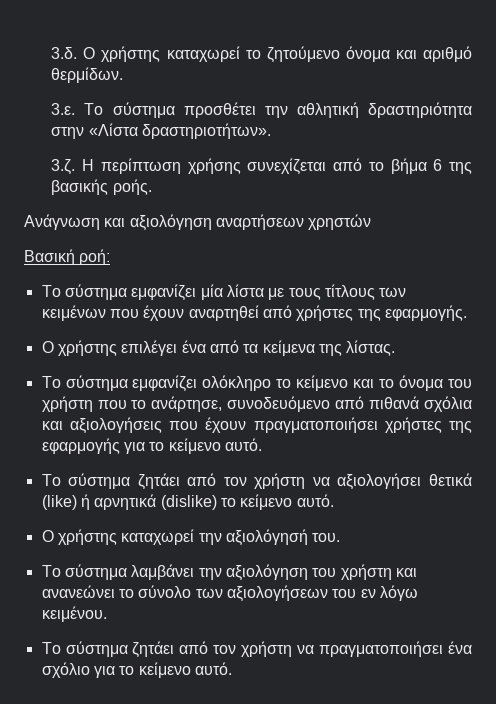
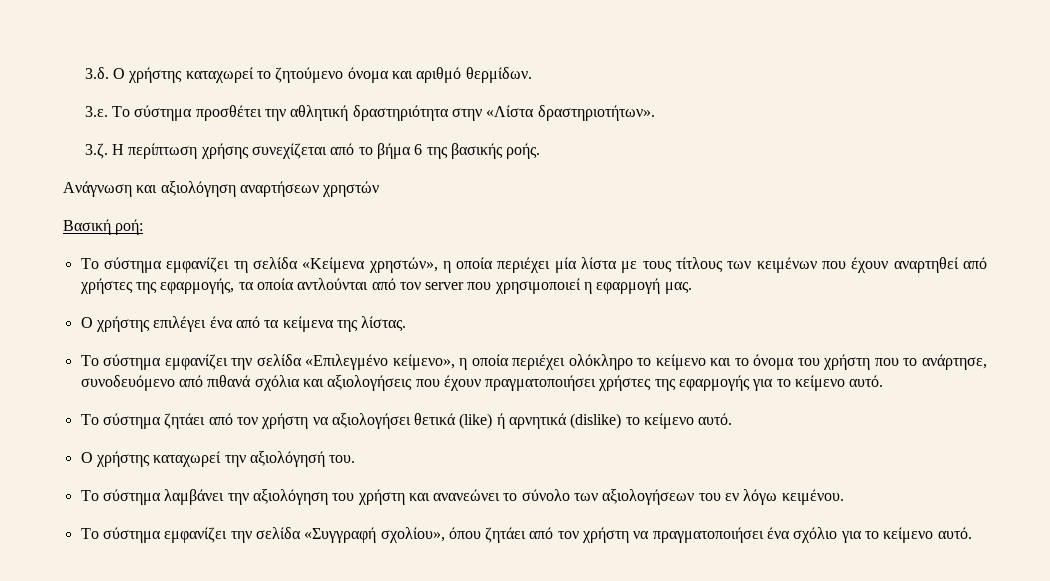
- Το σύστημα εμφανίζει μία λίστα με τους τίτλους των κειμένων που έχουν αναρτηθεί από χρήστες της εφαρμογής.
+ Το σύστημα εμφανίζει τη σελίδα «Κείμενα χρηστών», η οποία περιέχει μία λίστα με τους τίτλους των κειμένων που έχουν αναρτηθεί από χρήστες της εφαρμογής, τα οποία αντλούνται από τον server που χρησιμοποιεί η εφαρμογή μας.
- Το σύστημα εμφανίζει ολόκληρο το κείμενο και το όνομα του χρήστη που το ανάρτησε, συνοδευόμενο από πιθανά σχόλια και αξιολογήσεις που έχουν πραγματοποιήσει χρήστες της εφαρμογής για το κείμενο αυτό.
+ Το σύστημα εμφανίζει την σελίδα «Επιλεγμένο κείμενο», η οποία περιέχει ολόκληρο το κείμενο και το όνομα του χρήστη που το ανάρτησε, συνοδευόμενο από πιθανά σχόλια και αξιολογήσεις που έχουν πραγματοποιήσει χρήστες της εφαρμογής για το κείμενο αυτό.
- Το σύστημα ζητάει από τον χρήστη να πραγματοποιήσει ένα σχόλιο για το κείμενο αυτό.
+ Το σύστημα εμφανίζει την σελίδα «Συγγραφή σχολίου», όπου ζητάει από τον χρήστη να πραγματοποιήσει ένα σχόλιο για το κείμενο αυτό.

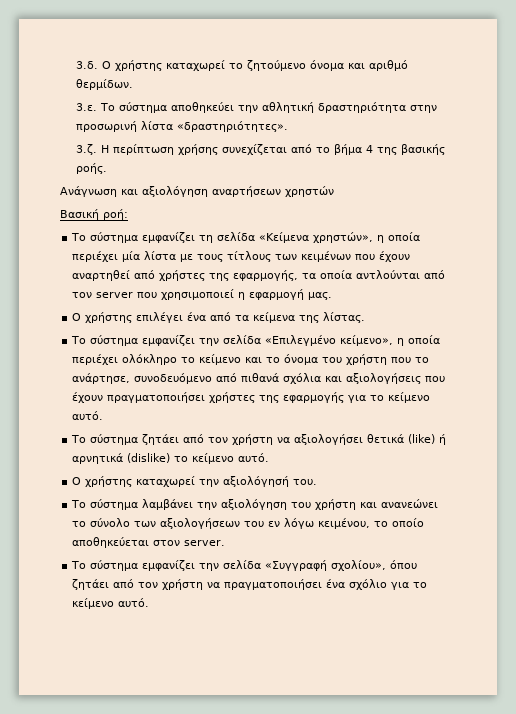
- 3.ε. Το σύστημα προσθέτει την αθλητική δραστηριότητα στην «Λίστα δραστηριοτήτων».
+ 3.ε. Το σύστημα αποθηκεύει την αθλητική δραστηριότητα στην προσωρινή λίστα «δραστηριότητες».
- 3.ζ. Η περίπτωση χρήσης συνεχίζεται από το βήμα 6 της βασικής ροής.
+ 3.ζ. Η περίπτωση χρήσης συνεχίζεται από το βήμα 4 της βασικής ροής.
- Το σύστημα λαμβάνει την αξιολόγηση του χρήστη και ανανεώνει το σύνολο των αξιολογήσεων του εν λόγω κειμένου.
+ Το σύστημα λαμβάνει την αξιολόγηση του χρήστη και ανανεώνει το σύνολο των αξιολογήσεων του εν λόγω κειμένου, το οποίο αποθηκεύεται στον server.

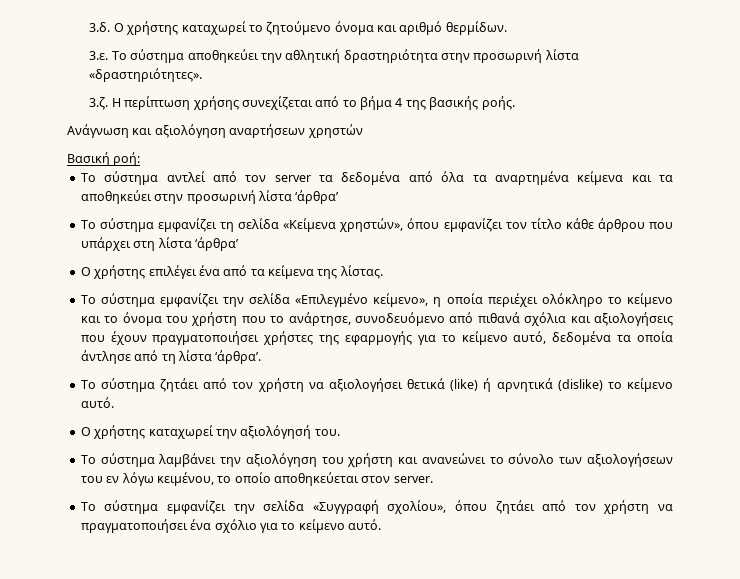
+ Το σύστημα αντλεί από τον server τα δεδομένα από όλα τα αναρτημένα κείμενα και τα αποθηκεύει στην προσωρινή λίστα ‘άρθρα’
- Το σύστημα εμφανίζει τη σελίδα «Κείμενα χρηστών», η οποία περιέχει μία λίστα με τους τίτλους των κειμένων που έχουν αναρτηθεί από χρήστες της εφαρμογής, τα οποία αντλούνται από τον server που χρησιμοποιεί η εφαρμογή μας.
+ Το σύστημα εμφανίζει τη σελίδα «Κείμενα χρηστών», όπου εμφανίζει τον τίτλο κάθε άρθρου που υπάρχει στη λίστα ‘άρθρα’
- Το σύστημα εμφανίζει την σελίδα «Επιλεγμένο κείμενο», η οποία περιέχει ολόκληρο το κείμενο και το όνομα του χρήστη που το ανάρτησε, συνοδευόμενο από πιθανά σχόλια και αξιολογήσεις που έχουν πραγματοποιήσει χρήστες της εφαρμογής για το κείμενο αυτό.
+ Το σύστημα εμφανίζει την σελίδα «Επιλεγμένο κείμενο», η οποία περιέχει ολόκληρο το κείμενο και το όνομα του χρήστη που το ανάρτησε, συνοδευόμενο από πιθανά σχόλια και αξιολογήσεις που έχουν πραγματοποιήσει χρήστες της εφαρμογής για το κείμενο αυτό, δεδομένα τα οποία άντλησε από τη λίστα ‘άρθρα’.

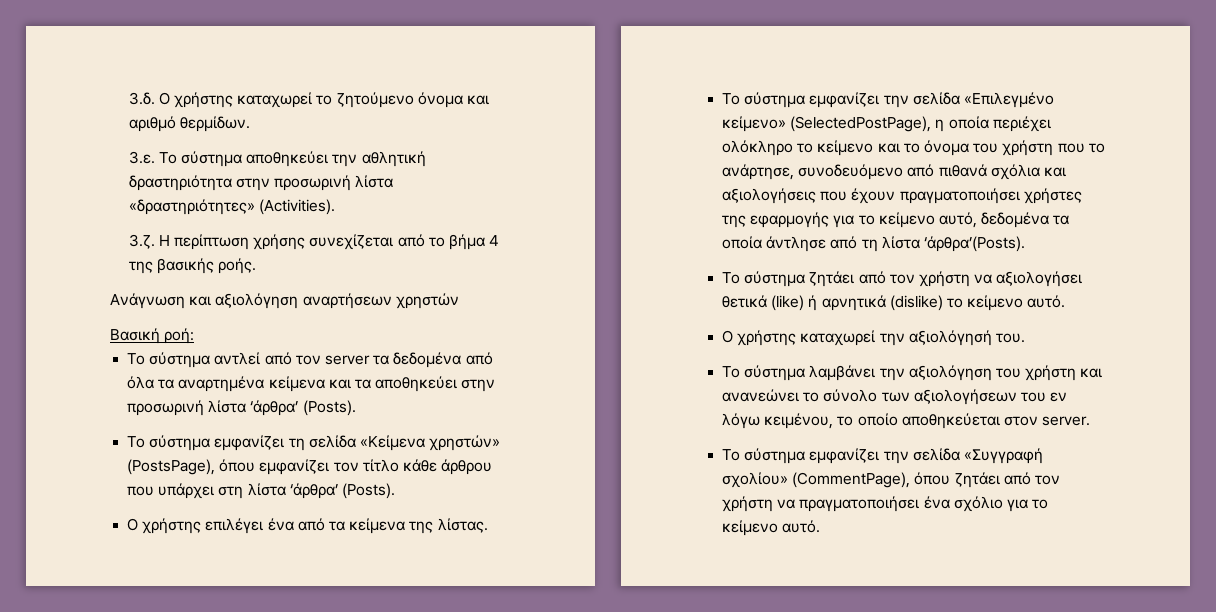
- 3.ε. Το σύστημα αποθηκεύει την αθλητική δραστηριότητα στην προσωρινή λίστα «δραστηριότητες».
+ 3.ε. Το σύστημα αποθηκεύει την αθλητική δραστηριότητα στην προσωρινή λίστα «δραστηριότητες» (Activities).
- Το σύστημα αντλεί από τον server τα δεδομένα από όλα τα αναρτημένα κείμενα και τα αποθηκεύει στην προσωρινή λίστα ‘άρθρα’
+ Το σύστημα αντλεί από τον server τα δεδομένα από όλα τα αναρτημένα κείμενα και τα αποθηκεύει στην προσωρινή λίστα ‘άρθρα’ (Posts).
- Το σύστημα εμφανίζει τη σελίδα «Κείμενα χρηστών», όπου εμφανίζει τον τίτλο κάθε άρθρου που υπάρχει στη λίστα ‘άρθρα’
+ Το σύστημα εμφανίζει τη σελίδα «Κείμενα χρηστών» (PostsPage), όπου εμφανίζει τον τίτλο κάθε άρθρου που υπάρχει στη λίστα ‘άρθρα’ (Posts).
- Το σύστημα εμφανίζει την σελίδα «Επιλεγμένο κείμενο», η οποία περιέχει ολόκληρο το κείμενο και το όνομα του χρήστη που το ανάρτησε, συνοδευόμενο από πιθανά σχόλια και αξιολογήσεις που έχουν πραγματοποιήσει χρήστες της εφαρμογής για το κείμενο αυτό, δεδομένα τα οποία άντλησε από τη λίστα ‘άρθρα’.
+ Το σύστημα εμφανίζει την σελίδα «Επιλεγμένο κείμενο» (SelectedPostPage), η οποία περιέχει ολόκληρο το κείμενο και το όνομα του χρήστη που το ανάρτησε, συνοδευόμενο από πιθανά σχόλια και αξιολογήσεις που έχουν πραγματοποιήσει χρήστες της εφαρμογής για το κείμενο αυτό, δεδομένα τα οποία άντλησε από τη λίστα ‘άρθρα’(Posts).
- Το σύστημα εμφανίζει την σελίδα «Συγγραφή σχολίου», όπου ζητάει από τον χρήστη να πραγματοποιήσει ένα σχόλιο για το κείμενο αυτό.
+ Το σύστημα εμφανίζει την σελίδα «Συγγραφή σχολίου» (CommentPage), όπου ζητάει από τον χρήστη να πραγματοποιήσει ένα σχόλιο για το κείμενο αυτό.

